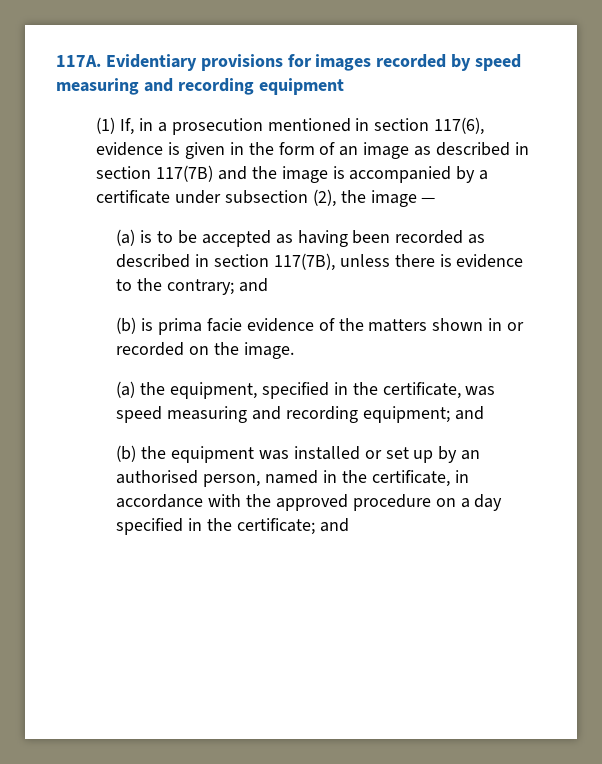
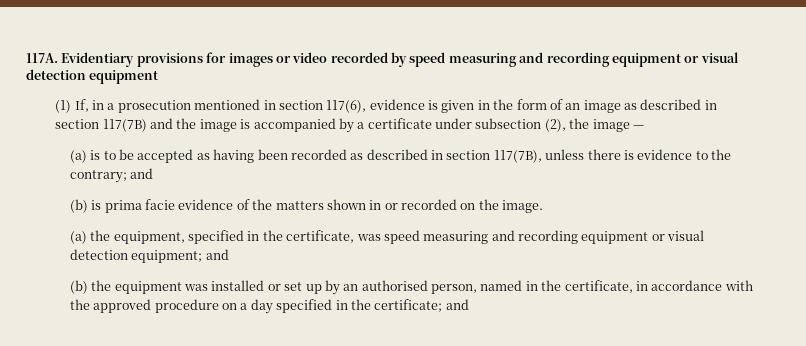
- Evidentiary provisions for images recorded by speed measuring and recording equipment
+ Evidentiary provisions for images or video recorded by speed measuring and recording equipment or visual detection equipment
- (a) the equipment, specified in the certificate, was speed measuring and recording equipment; and
+ (a) the equipment, specified in the certificate, was speed measuring and recording equipment or visual detection equipment; and

